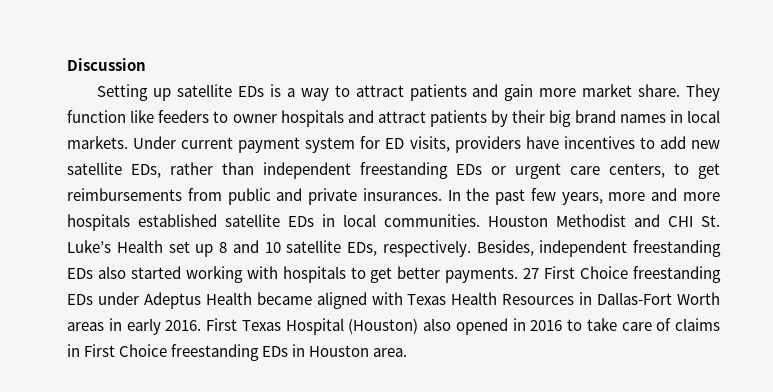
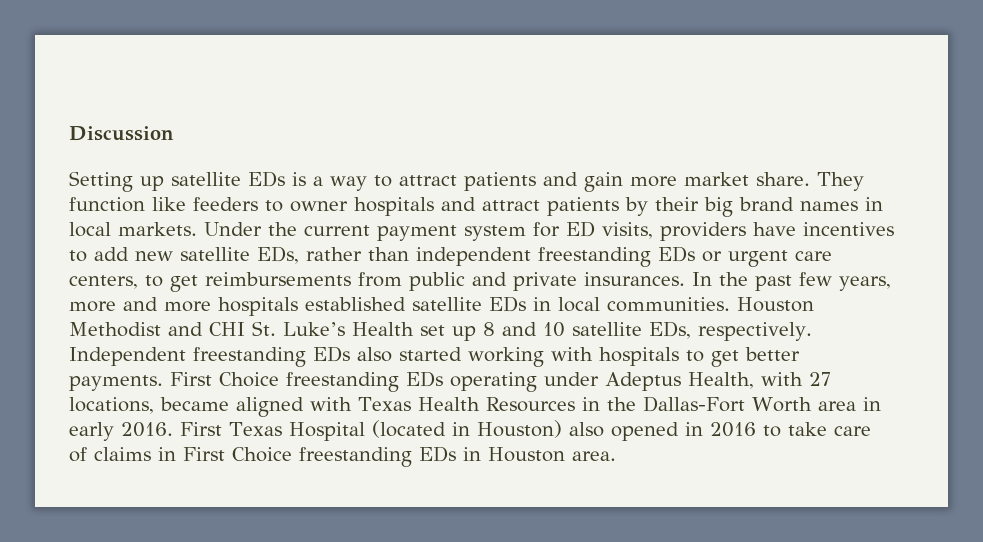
- Under current payment system for ED visits, providers have incentives to add new satellite EDs, rather than independent freestanding EDs or urgent care centers, to get reimbursements from public and private insurances.
+ Under the current payment system for ED visits, providers have incentives to add new satellite EDs, rather than independent freestanding EDs or urgent care centers, to get reimbursements from public and private insurances.
- Besides, independent freestanding EDs also started working with hospitals to get better payments.
+ Independent freestanding EDs also started working with hospitals to get better payments.
- 27 First Choice freestanding EDs under Adeptus Health became aligned with Texas Health Resources in Dallas-Fort Worth areas in early 2016.
+ First Choice freestanding EDs operating under Adeptus Health, with 27 locations, became aligned with Texas Health Resources in the Dallas-Fort Worth area in early 2016.
- First Texas Hospital (Houston) also opened in 2016 to take care of claims in First Choice freestanding EDs in Houston area.
+ First Texas Hospital (located in Houston) also opened in 2016 to take care of claims in First Choice freestanding EDs in Houston area.

